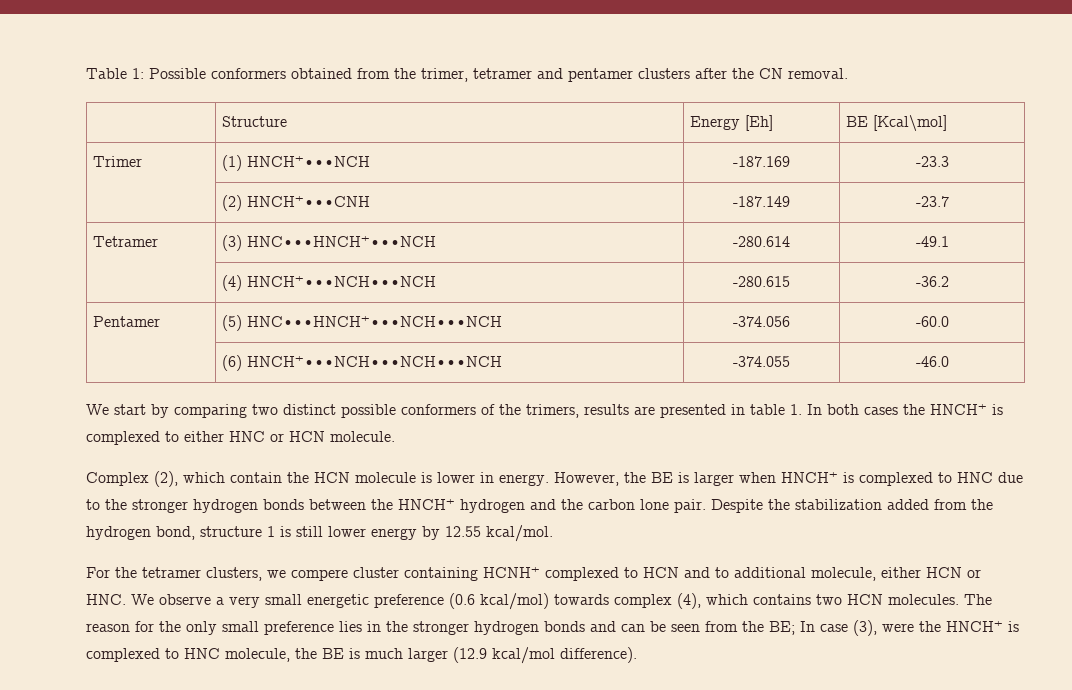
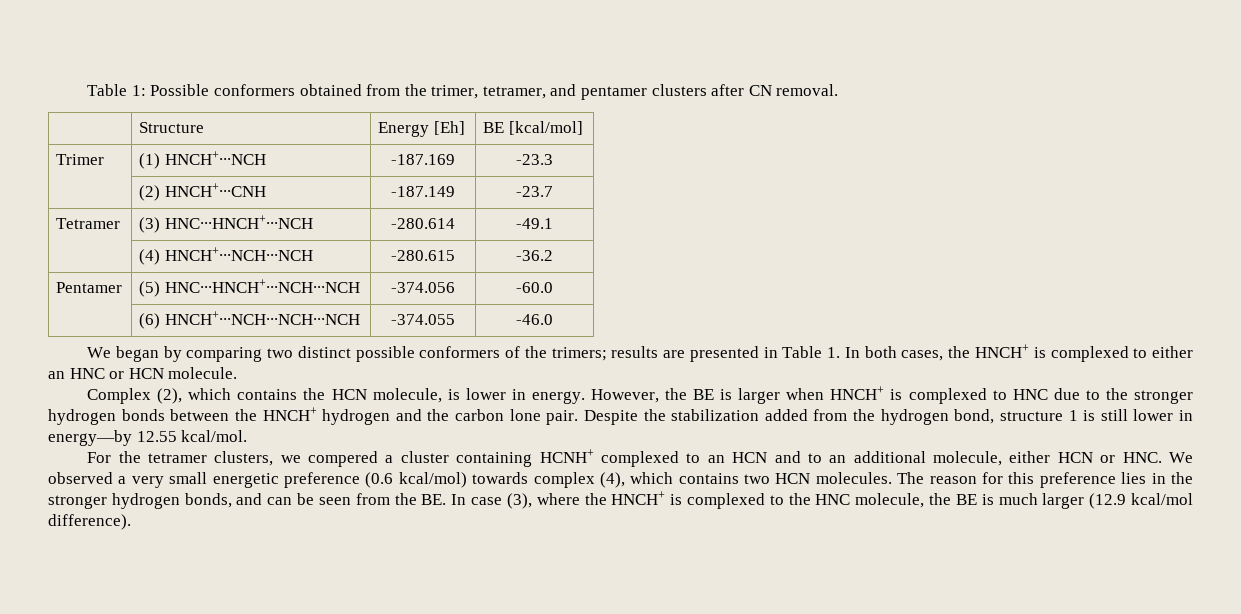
- Table 1: Possible conformers obtained from the trimer, tetramer and pentamer clusters after the CN removal.
+ Table 1: Possible conformers obtained from the trimer, tetramer, and pentamer clusters after CN removal.
- | Structure | Energy [Eh] | BE [Kcal\mol]
+ | Structure | Energy [Eh] | BE [kcal/mol]
- We start by comparing two distinct possible conformers of the trimers, results are presented in table 1. In both cases the HNCH+ is complexed to either HNC or HCN molecule.
+ We began by comparing two distinct possible conformers of the trimers; results are presented in Table 1. In both cases, the HNCH+ is complexed to either an HNC or HCN molecule.
- Complex (2), which contain the HCN molecule is lower in energy.
+ Complex (2), which contains the HCN molecule, is lower in energy.
- Despite the stabilization added from the hydrogen bond, structure 1 is still lower energy by 12.55 kcal/mol.
+ Despite the stabilization added from the hydrogen bond, structure 1 is still lower in energy—by 12.55 kcal/mol.
- For the tetramer clusters, we compere cluster containing HCNH+ complexed to HCN and to additional molecule, either HCN or HNC. We observe a very small energetic preference (0.6 kcal/mol) towards complex (4), which contains two HCN molecules.
+ For the tetramer clusters, we compered a cluster containing HCNH+ complexed to an HCN and to an additional molecule, either HCN or HNC. We observed a very small energetic preference (0.6 kcal/mol) towards complex (4), which contains two HCN molecules.
- The reason for the only small preference lies in the stronger hydrogen bonds and can be seen from the BE; In case (3), were the HNCH+ is complexed to HNC molecule, the BE is much larger (12.9 kcal/mol difference).
+ The reason for this preference lies in the stronger hydrogen bonds, and can be seen from the BE. In case (3), where the HNCH+ is complexed to the HNC molecule, the BE is much larger (12.9 kcal/mol difference).

